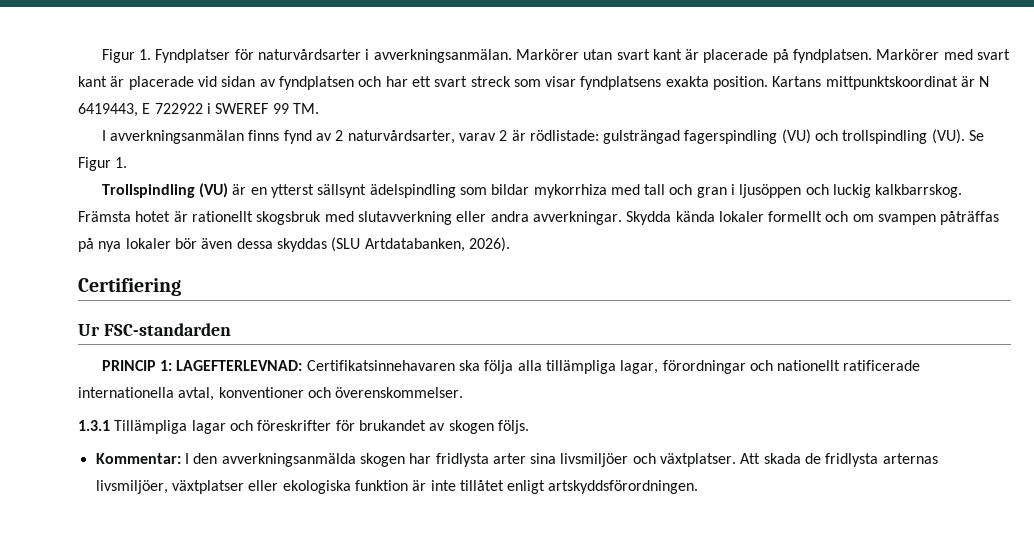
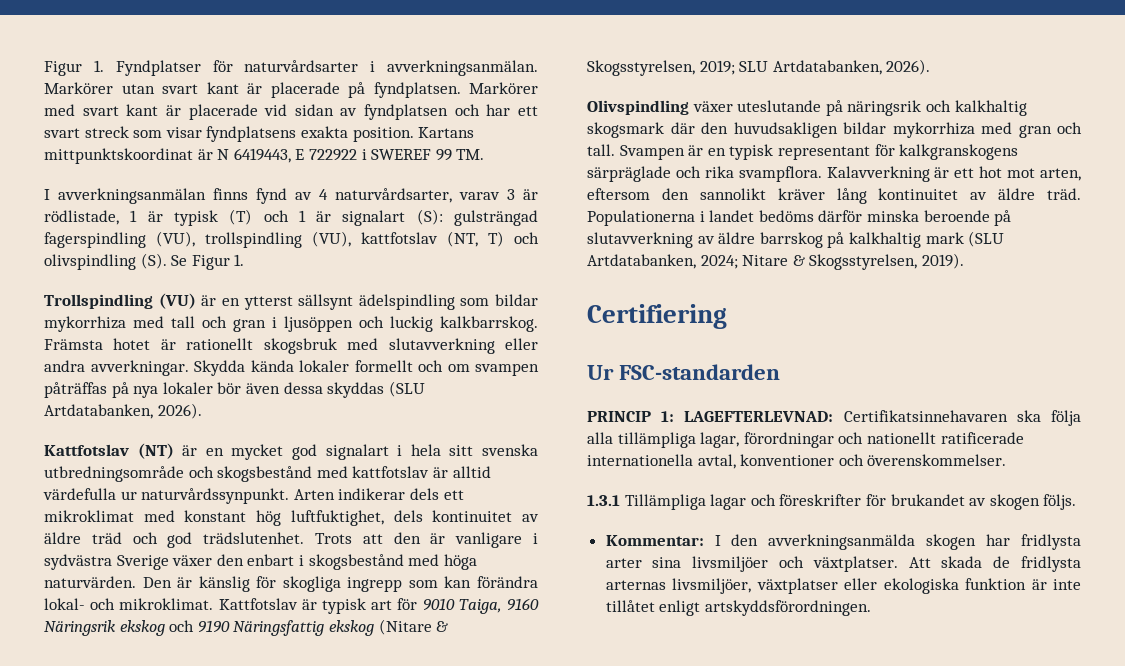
- I avverkningsanmälan finns fynd av 2 naturvårdsarter, varav 2 är rödlistade: gulsträngad fagerspindling (VU) och trollspindling (VU). Se Figur 1.
+ I avverkningsanmälan finns fynd av 4 naturvårdsarter, varav 3 är rödlistade, 1 är typisk (T) och 1 är signalart (S): gulsträngad fagerspindling (VU), trollspindling (VU), kattfotslav (NT, T) och olivspindling (S). Se Figur 1.
+ Kattfotslav (NT) är en mycket god signalart i hela sitt svenska utbredningsområde och skogsbestånd med kattfotslav är alltid värdefulla ur naturvårdssynpunkt. Arten indikerar dels ett mikroklimat med konstant hög luftfuktighet, dels kontinuitet av äldre träd och god trädslutenhet. Trots att den är vanligare i sydvästra Sverige växer den enbart i skogsbestånd med höga naturvärden. Den är känslig för skogliga ingrepp som kan förändra lokal- och mikroklimat. Kattfotslav är typisk art för 9010 Taiga, 9160 Näringsrik ekskog och 9190 Näringsfattig ekskog (Nitare & Skogsstyrelsen, 2019; SLU Artdatabanken, 2026).
+ Olivspindling växer uteslutande på näringsrik och kalkhaltig skogsmark där den huvudsakligen bildar mykorrhiza med gran och tall. Svampen är en typisk representant för kalkgranskogens särpräglade och rika svampflora. Kalavverkning är ett hot mot arten, eftersom den sannolikt kräver lång kontinuitet av äldre träd. Populationerna i landet bedöms därför minska beroende på slutavverkning av äldre barrskog på kalkhaltig mark (SLU Artdatabanken, 2024; Nitare & Skogsstyrelsen, 2019).

